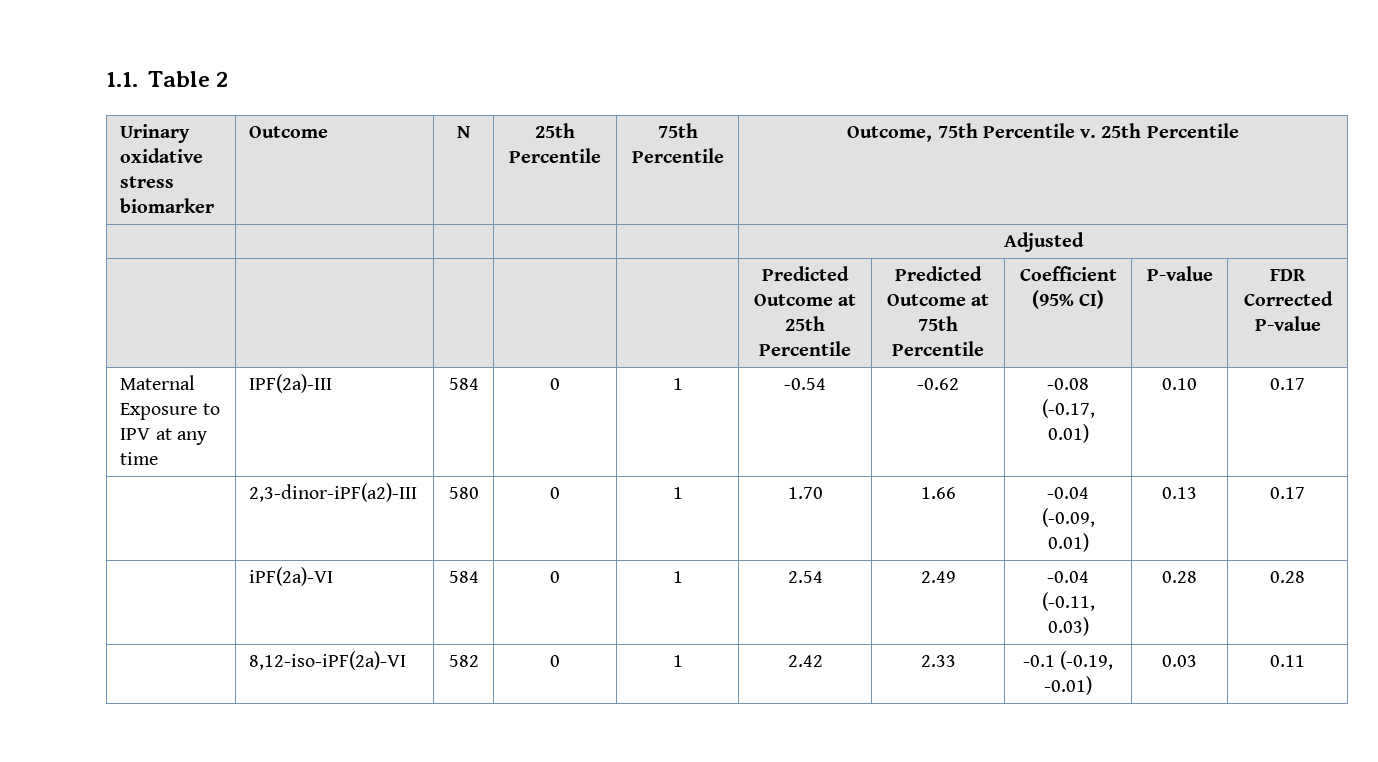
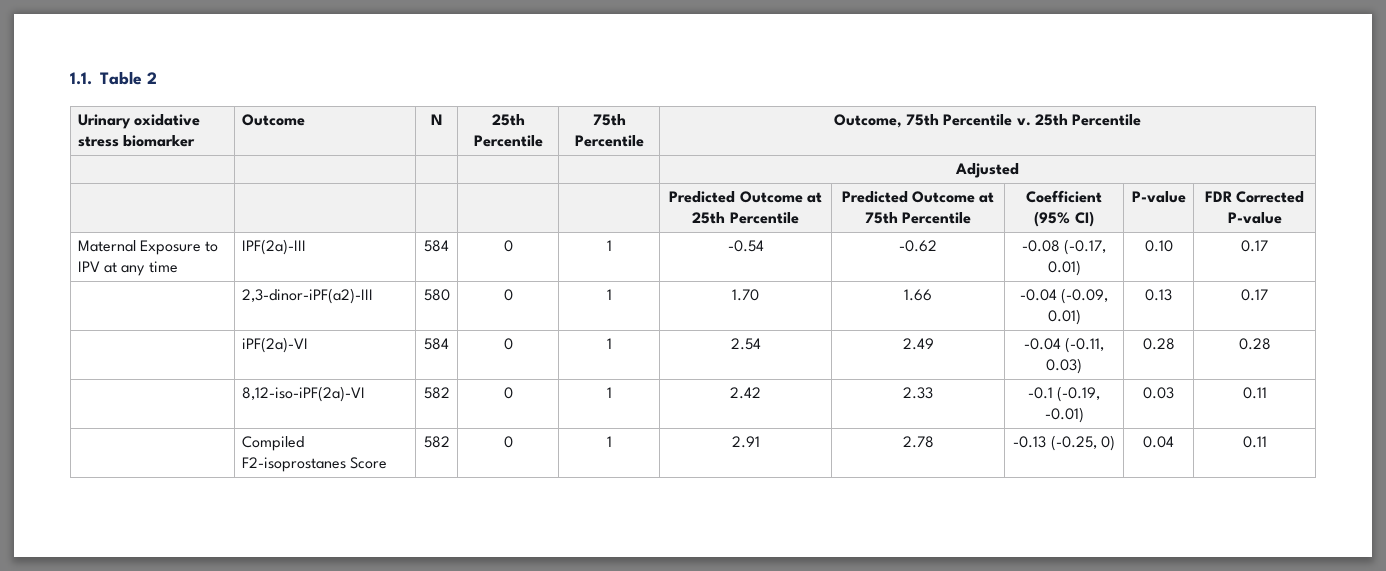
+ | Compiled F2-isoprostanes Score | 582 | 0 | 1 | 2.91 | 2.78 | -0.13 (-0.25, 0) | 0.04 | 0.11

